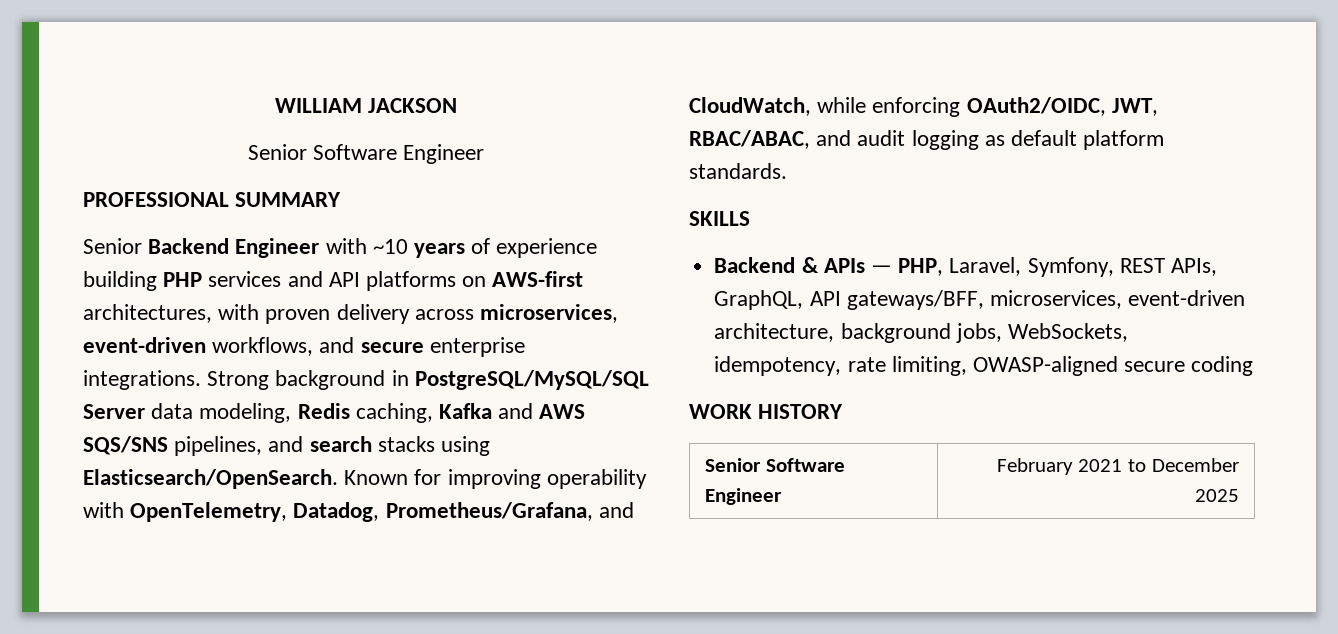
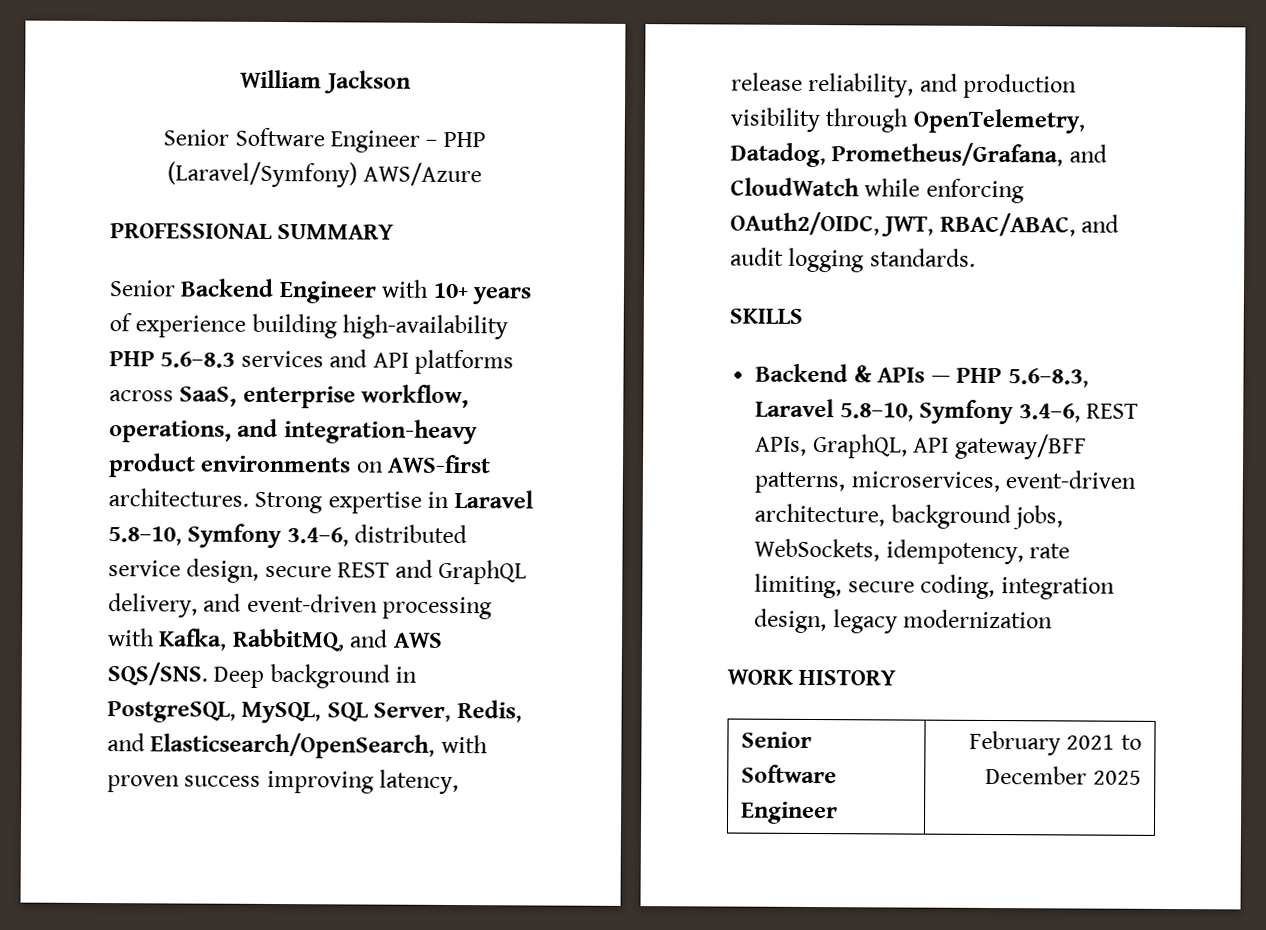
- WILLIAM JACKSON
- Senior Software Engineer
+ William Jackson
+ Senior Software Engineer – PHP (Laravel/Symfony) AWS/Azure
- Senior Backend Engineer with ~10 years of experience building PHP services and API platforms on AWS-first architectures, with proven delivery across microservices, event-driven workflows, and secure enterprise integrations. Strong background in PostgreSQL/MySQL/SQL Server data modeling, Redis caching, Kafka and AWS SQS/SNS pipelines, and search stacks using Elasticsearch/OpenSearch. Known for improving operability with OpenTelemetry, Datadog, Prometheus/Grafana, and CloudWatch, while enforcing OAuth2/OIDC, JWT, RBAC/ABAC, and audit logging as default platform standards.
+ Senior Backend Engineer with 10+ years of experience building high-availability PHP 5.6–8.3 services and API platforms across SaaS, enterprise workflow, operations, and integration-heavy product environments on AWS-first architectures. Strong expertise in Laravel 5.8–10, Symfony 3.4–6, distributed service design, secure REST and GraphQL delivery, and event-driven processing with Kafka, RabbitMQ, and AWS SQS/SNS. Deep background in PostgreSQL, MySQL, SQL Server, Redis, and Elasticsearch/OpenSearch, with proven success improving latency, release reliability, and production visibility through OpenTelemetry, Datadog, Prometheus/Grafana, and CloudWatch while enforcing OAuth2/OIDC, JWT, RBAC/ABAC, and audit logging standards.
- Backend & APIs — PHP, Laravel, Symfony, REST APIs, GraphQL, API gateways/BFF, microservices, event-driven architecture, background jobs, WebSockets, idempotency, rate limiting, OWASP-aligned secure coding
+ Backend & APIs — PHP 5.6–8.3, Laravel 5.8–10, Symfony 3.4–6, REST APIs, GraphQL, API gateway/BFF patterns, microservices, event-driven architecture, background jobs, WebSockets, idempotency, rate limiting, secure coding, integration design, legacy modernization

